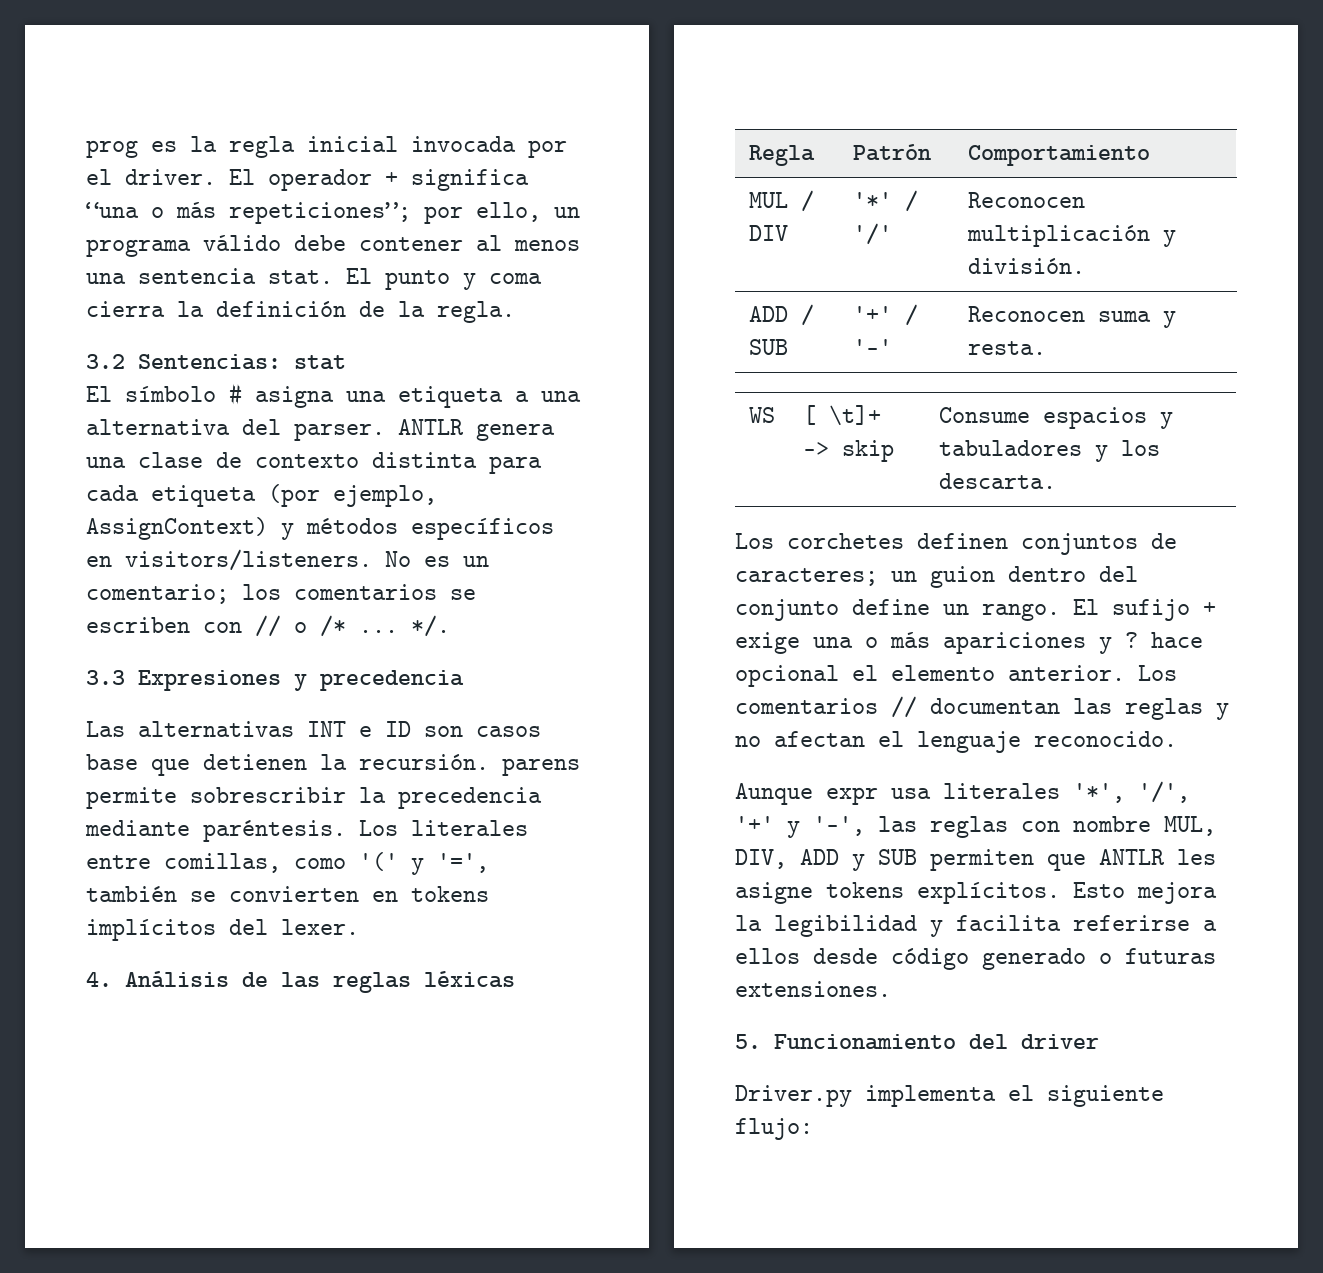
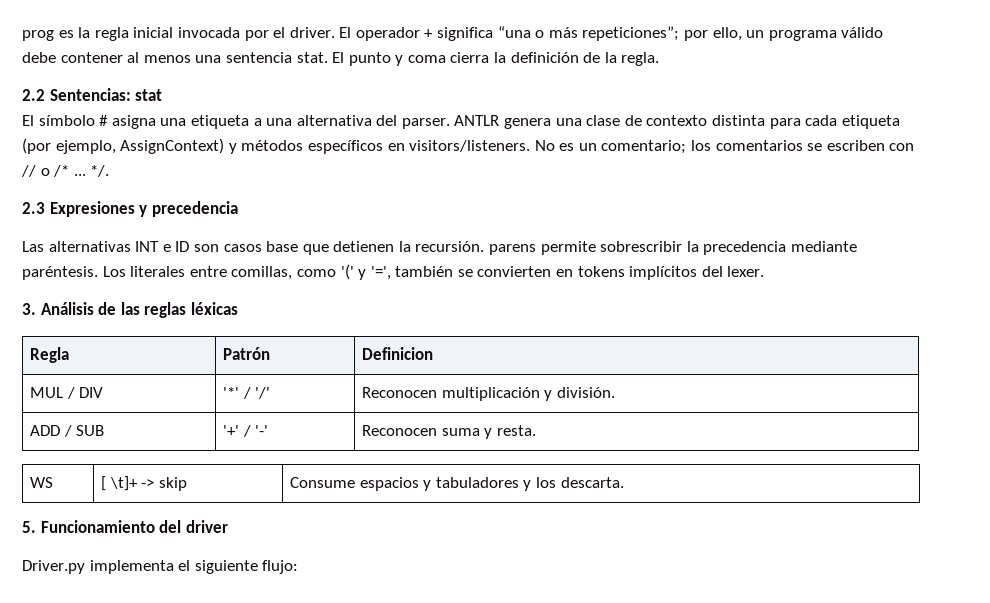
- 3.2 Sentencias: stat
+ 2.2 Sentencias: stat
- 3.3 Expresiones y precedencia
+ 2.3 Expresiones y precedencia
- 4. Análisis de las reglas léxicas
+ 3. Análisis de las reglas léxicas
- Regla | Patrón | Comportamiento
+ Regla | Patrón | Definicion
- Los corchetes definen conjuntos de caracteres; un guion dentro del conjunto define un rango. El sufijo + exige una o más apariciones y ? hace opcional el elemento anterior. Los comentarios // documentan las reglas y no afectan el lenguaje reconocido.
- Aunque expr usa literales '*', '/', '+' y '-', las reglas con nombre MUL, DIV, ADD y SUB permiten que ANTLR les asigne tokens explícitos. Esto mejora la legibilidad y facilita referirse a ellos desde código generado o futuras extensiones.

